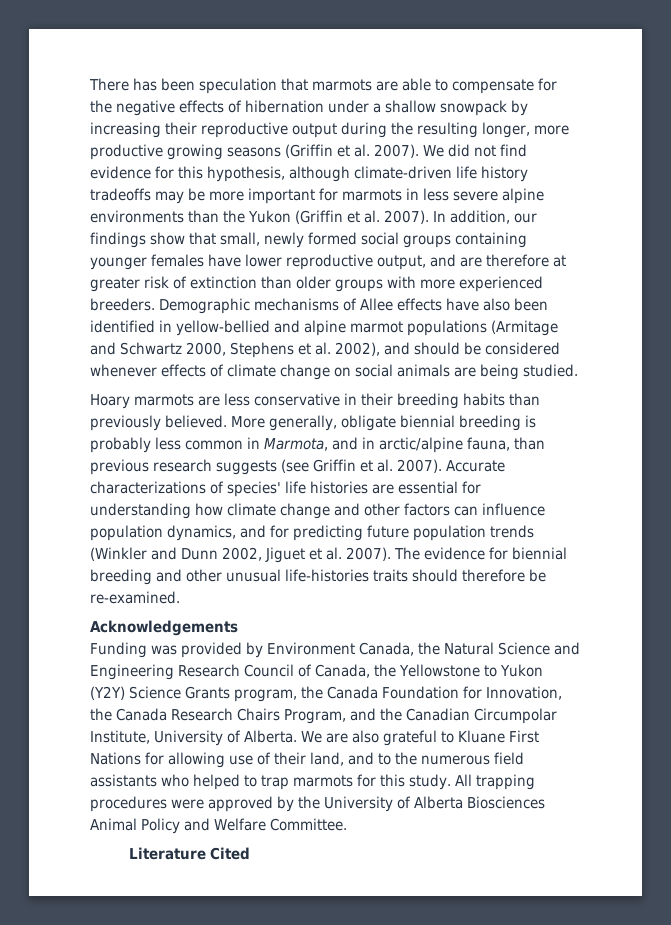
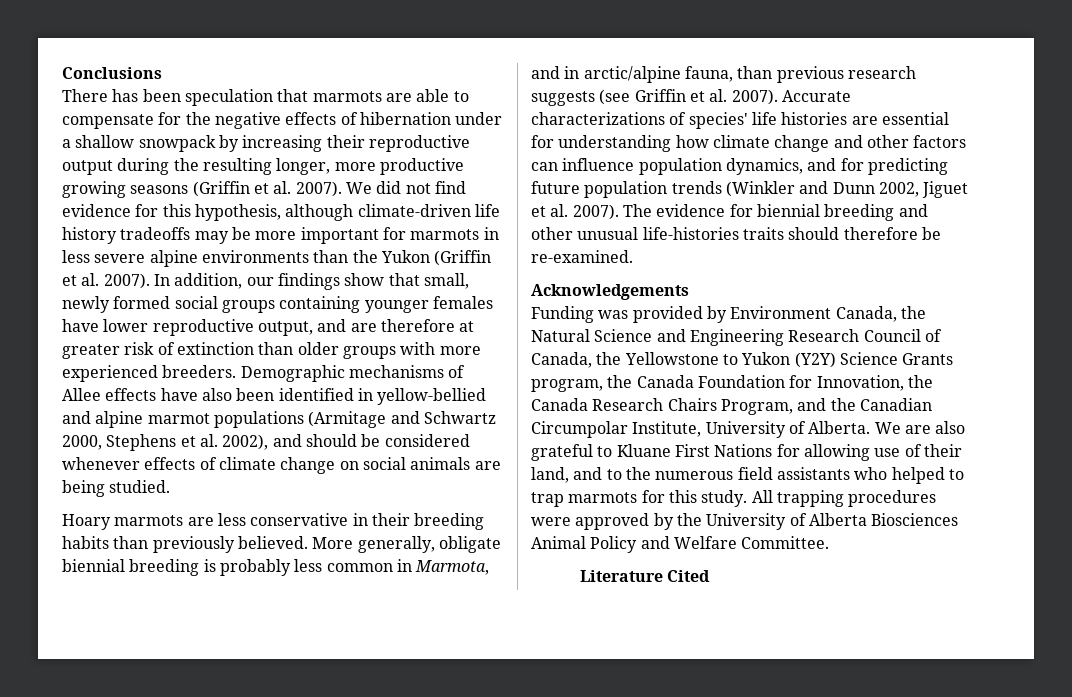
+ Conclusions

